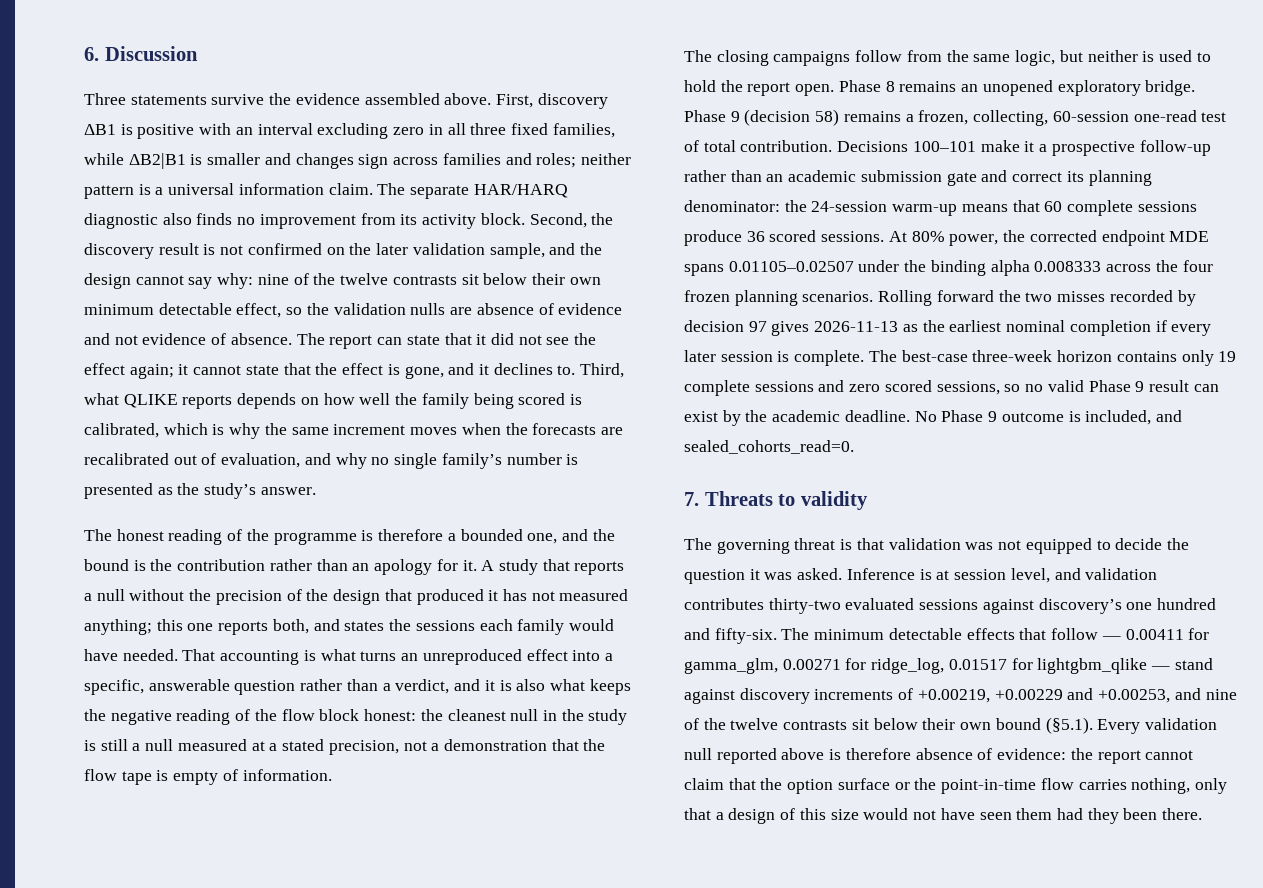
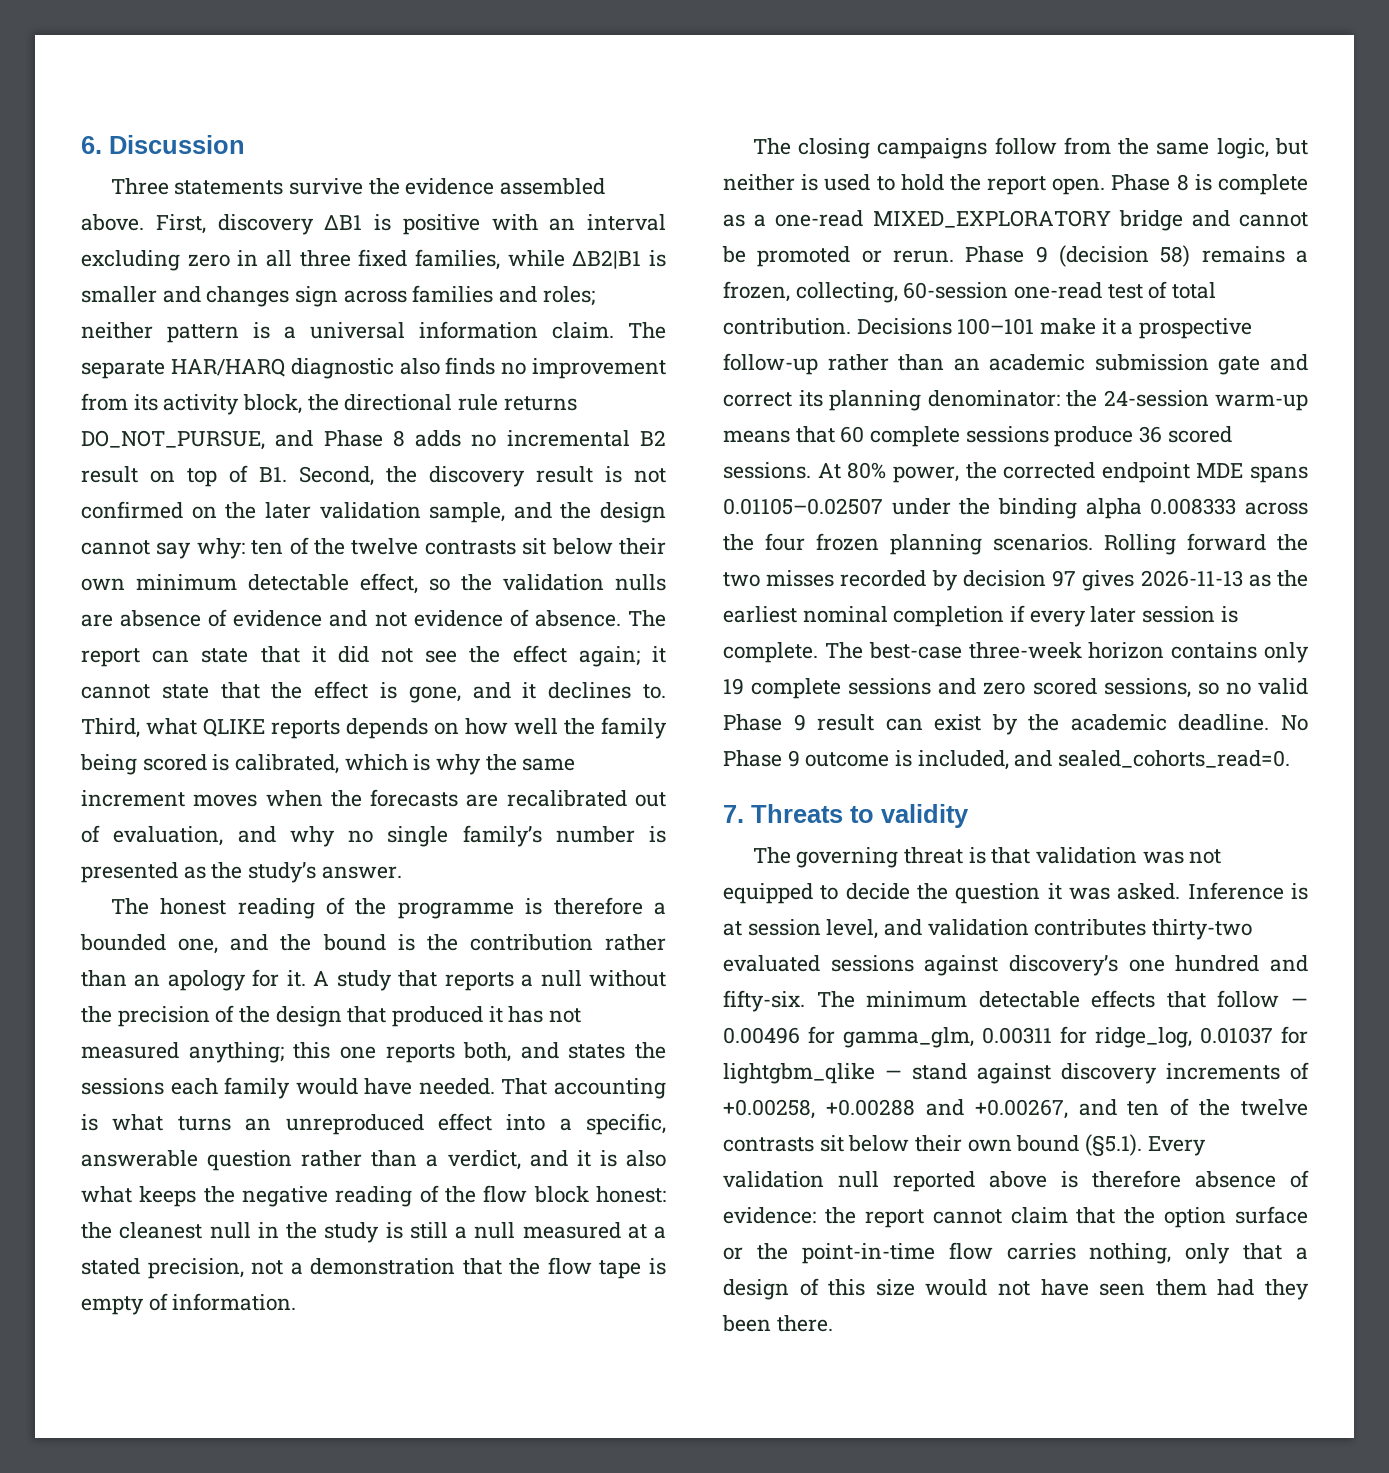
- The separate HAR/HARQ diagnostic also finds no improvement from its activity block. Second, the discovery result is not confirmed on the later validation sample, and the design cannot say why: nine of the twelve contrasts sit below their own minimum detectable effect, so the validation nulls are absence of evidence and not evidence of absence.
+ The separate HAR/HARQ diagnostic also finds no improvement from its activity block, the directional rule returns DO_NOT_PURSUE, and Phase 8 adds no incremental B2 result on top of B1. Second, the discovery result is not confirmed on the later validation sample, and the design cannot say why: ten of the twelve contrasts sit below their own minimum detectable effect, so the validation nulls are absence of evidence and not evidence of absence.
- Phase 8 remains an unopened exploratory bridge.
+ Phase 8 is complete as a one-read MIXED_EXPLORATORY bridge and cannot be promoted or rerun.
- The minimum detectable effects that follow — 0.00411 for gamma_glm, 0.00271 for ridge_log, 0.01517 for lightgbm_qlike — stand against discovery increments of +0.00219, +0.00229 and +0.00253, and nine of the twelve contrasts sit below their own bound (§5.1). Every validation null reported above is therefore absence of evidence:
+ The minimum detectable effects that follow — 0.00496 for gamma_glm, 0.00311 for ridge_log, 0.01037 for lightgbm_qlike — stand against discovery increments of +0.00258, +0.00288 and +0.00267, and ten of the twelve contrasts sit below their own bound (§5.1). Every validation null reported above is therefore absence of evidence:

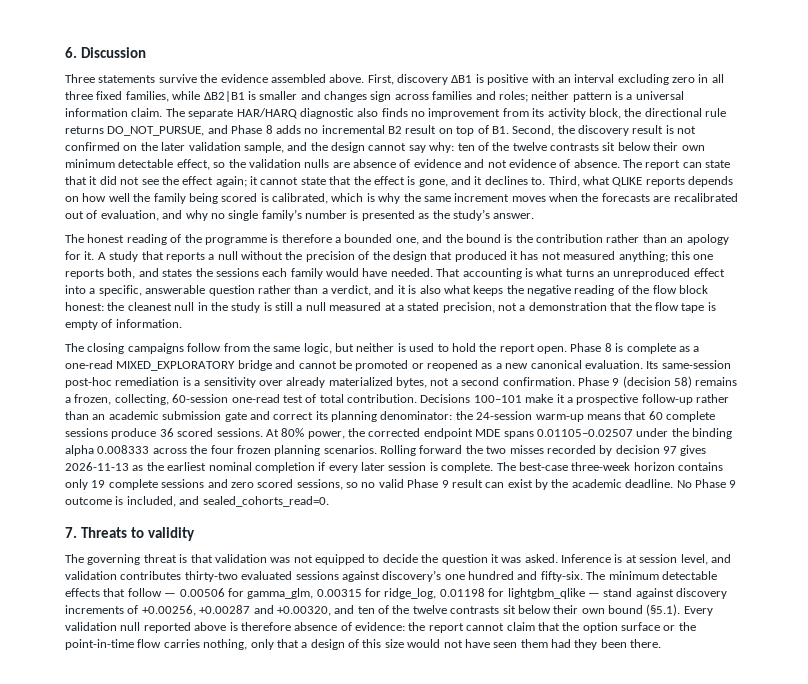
- Phase 8 is complete as a one-read MIXED_EXPLORATORY bridge and cannot be promoted or rerun.
+ Phase 8 is complete as a one-read MIXED_EXPLORATORY bridge and cannot be promoted or reopened as a new canonical evaluation. Its same-session post-hoc remediation is a sensitivity over already materialized bytes, not a second confirmation.
- The minimum detectable effects that follow — 0.00496 for gamma_glm, 0.00311 for ridge_log, 0.01037 for lightgbm_qlike — stand against discovery increments of +0.00258, +0.00288 and +0.00267, and ten of the twelve contrasts sit below their own bound (§5.1). Every validation null reported above is therefore absence of evidence:
+ The minimum detectable effects that follow — 0.00506 for gamma_glm, 0.00315 for ridge_log, 0.01198 for lightgbm_qlike — stand against discovery increments of +0.00256, +0.00287 and +0.00320, and ten of the twelve contrasts sit below their own bound (§5.1). Every validation null reported above is therefore absence of evidence:

